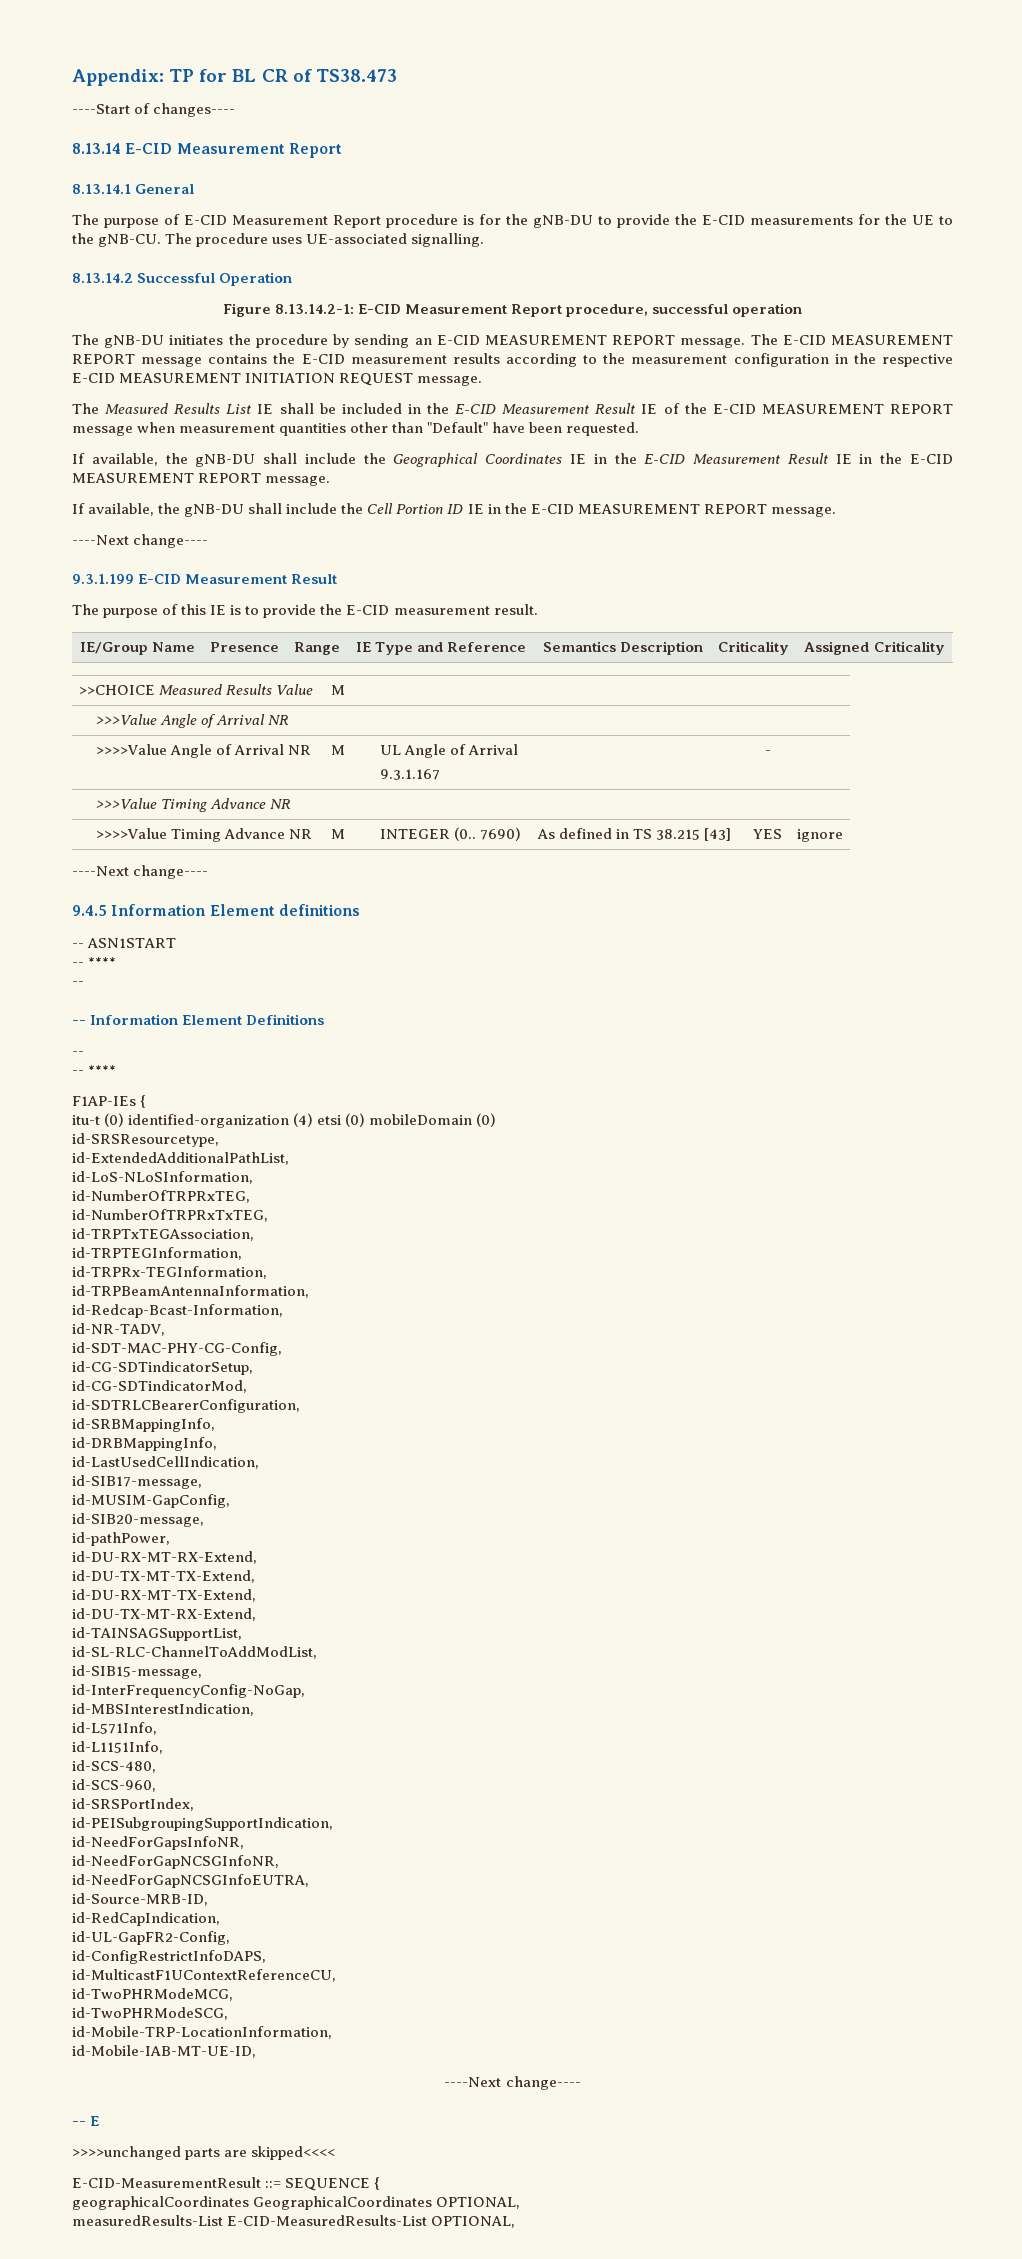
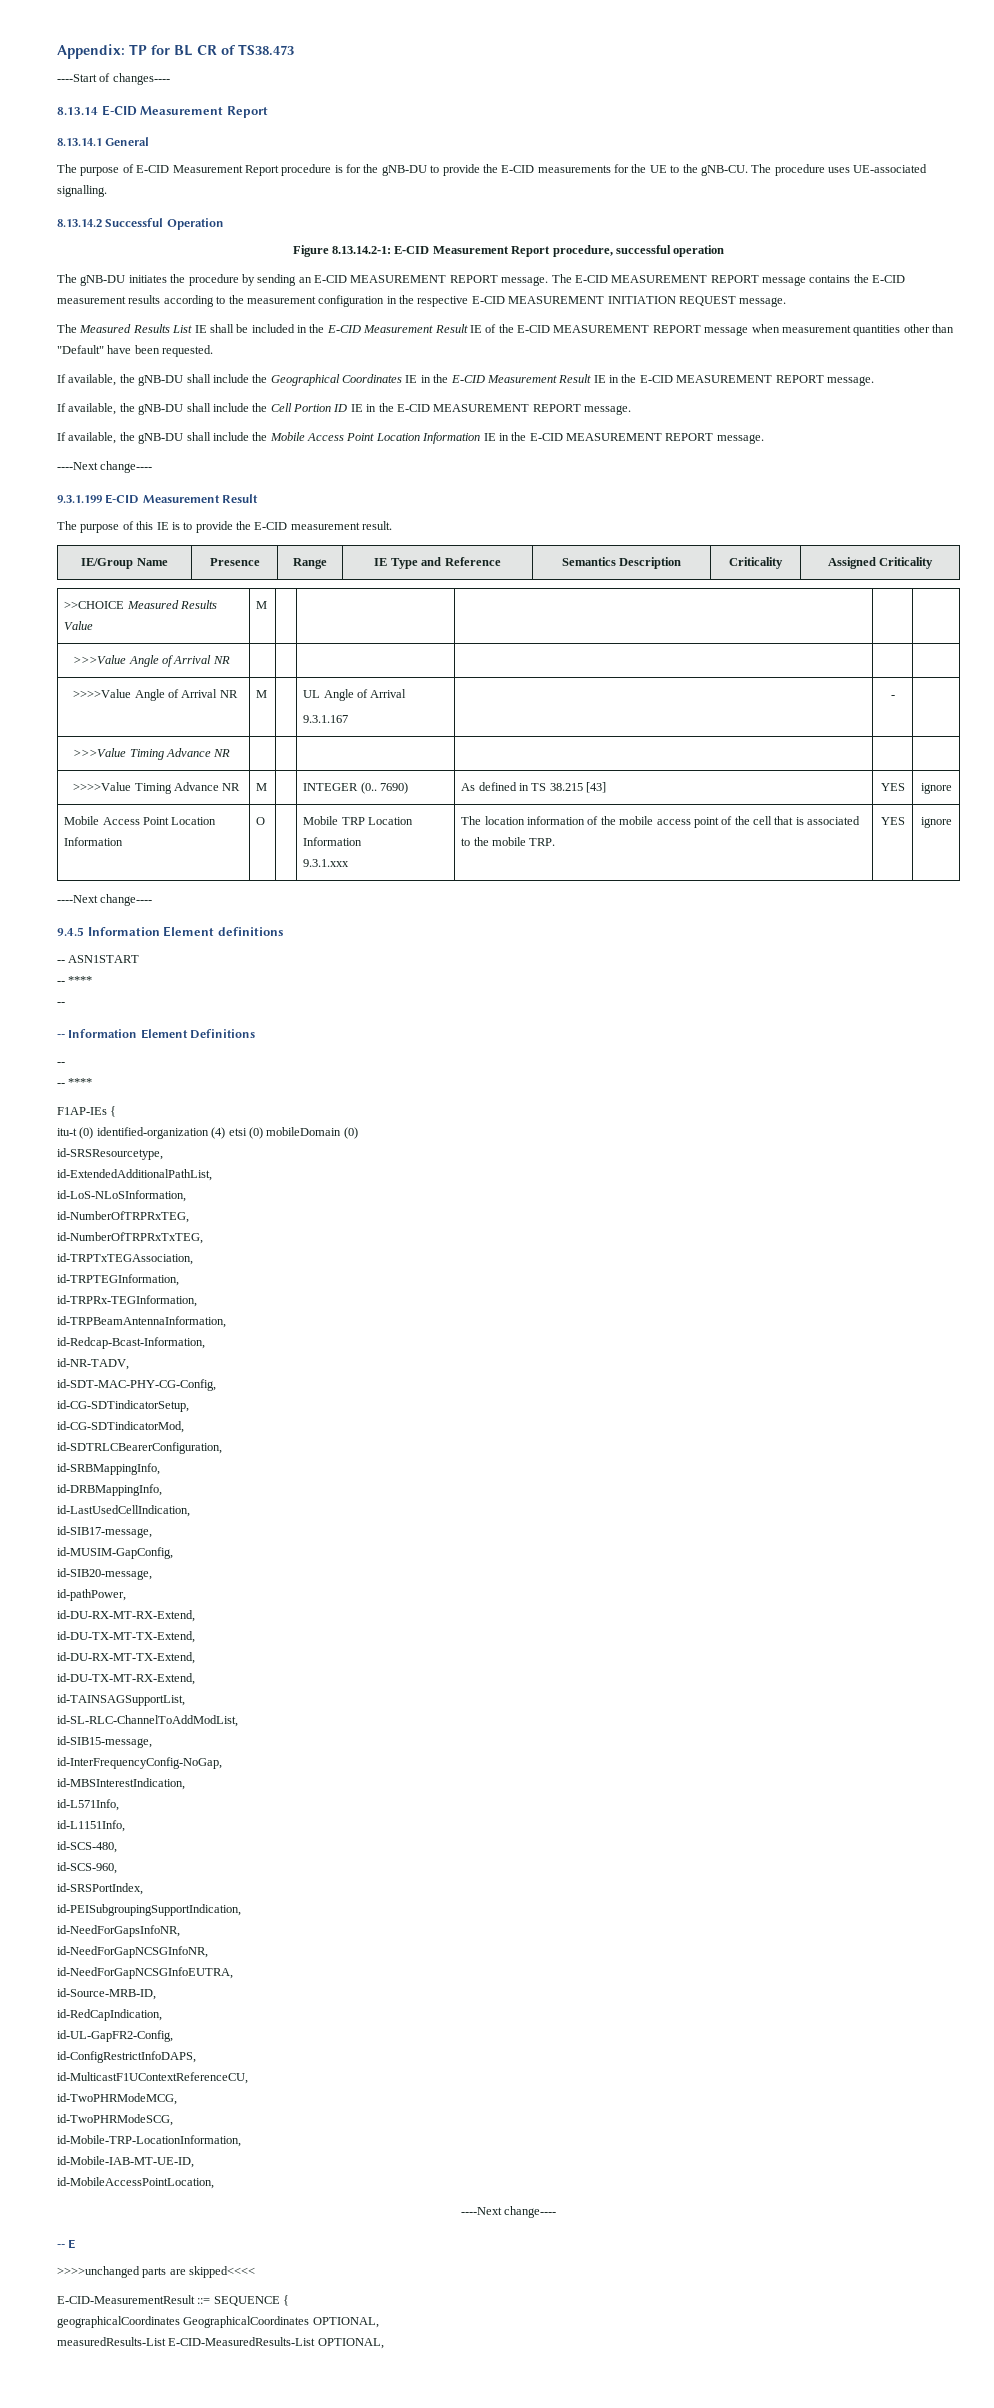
+ If available, the gNB-DU shall include the Mobile Access Point Location Information IE in the E-CID MEASUREMENT REPORT message.
+ Mobile Access Point Location Information | O | | Mobile TRP Location Information
+ 9.3.1.xxx | The location information of the mobile access point of the cell that is associated to the mobile TRP. | YES | ignore
+ id-MobileAccessPointLocation,

